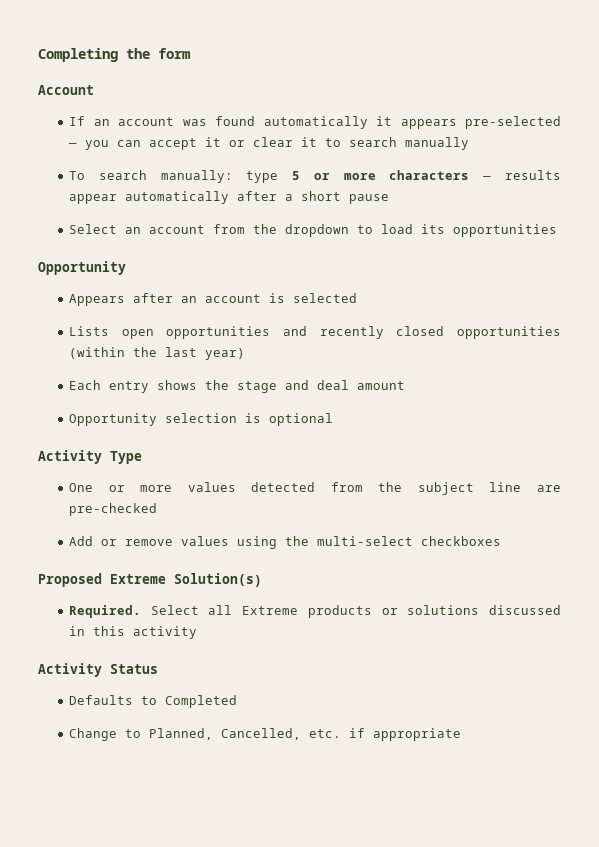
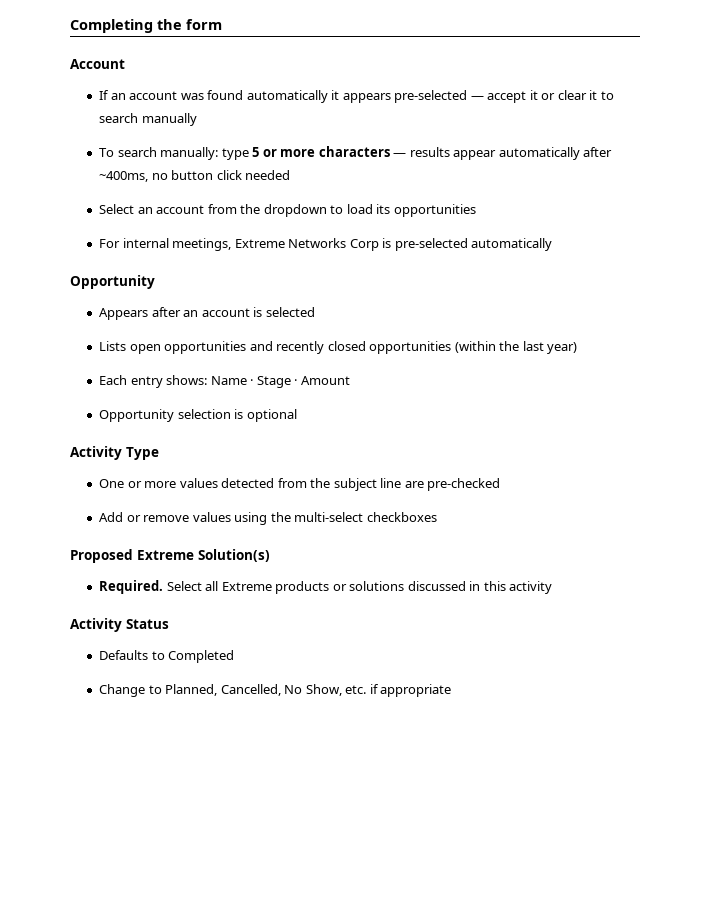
- If an account was found automatically it appears pre-selected — you can accept it or clear it to search manually
+ If an account was found automatically it appears pre-selected — accept it or clear it to search manually
- To search manually: type 5 or more characters — results appear automatically after a short pause
+ To search manually: type 5 or more characters — results appear automatically after ~400ms, no button click needed
+ For internal meetings, Extreme Networks Corp is pre-selected automatically
- Each entry shows the stage and deal amount
+ Each entry shows: Name · Stage · Amount
- Change to Planned, Cancelled, etc. if appropriate
+ Change to Planned, Cancelled, No Show, etc. if appropriate

